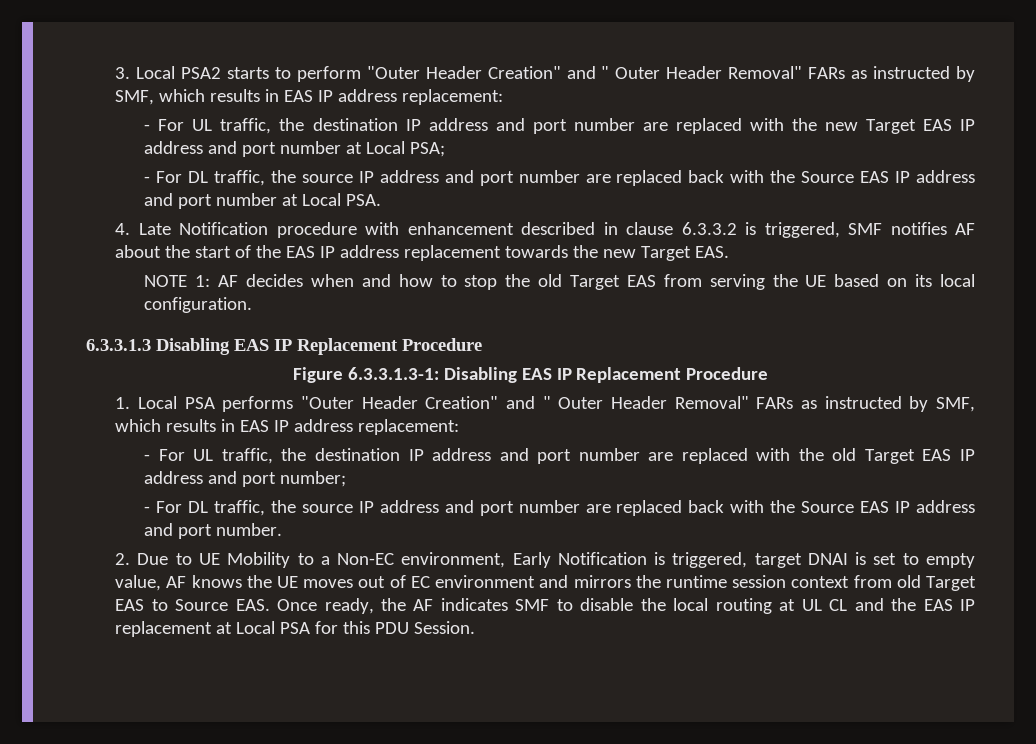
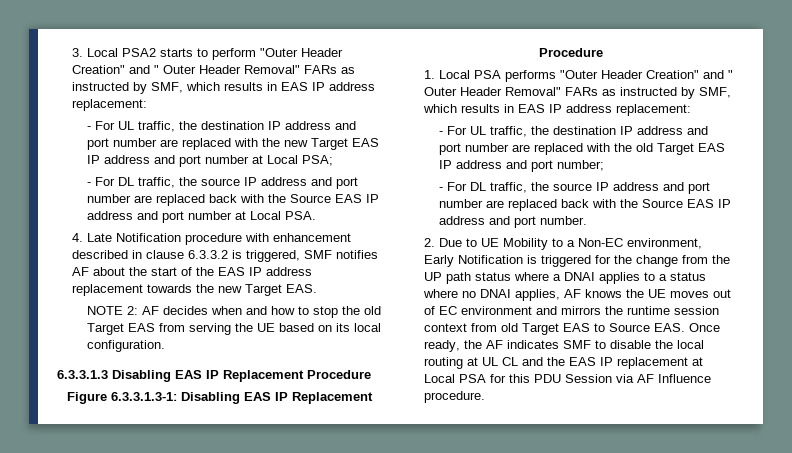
- NOTE 1: AF decides when and how to stop the old Target EAS from serving the UE based on its local configuration.
+ NOTE 2: AF decides when and how to stop the old Target EAS from serving the UE based on its local configuration.
- 2. Due to UE Mobility to a Non-EC environment, Early Notification is triggered, target DNAI is set to empty value, AF knows the UE moves out of EC environment and mirrors the runtime session context from old Target EAS to Source EAS. Once ready, the AF indicates SMF to disable the local routing at UL CL and the EAS IP replacement at Local PSA for this PDU Session.
+ 2. Due to UE Mobility to a Non-EC environment, Early Notification is triggered for the change from the UP path status where a DNAI applies to a status where no DNAI applies, AF knows the UE moves out of EC environment and mirrors the runtime session context from old Target EAS to Source EAS. Once ready, the AF indicates SMF to disable the local routing at UL CL and the EAS IP replacement at Local PSA for this PDU Session via AF Influence procedure.

